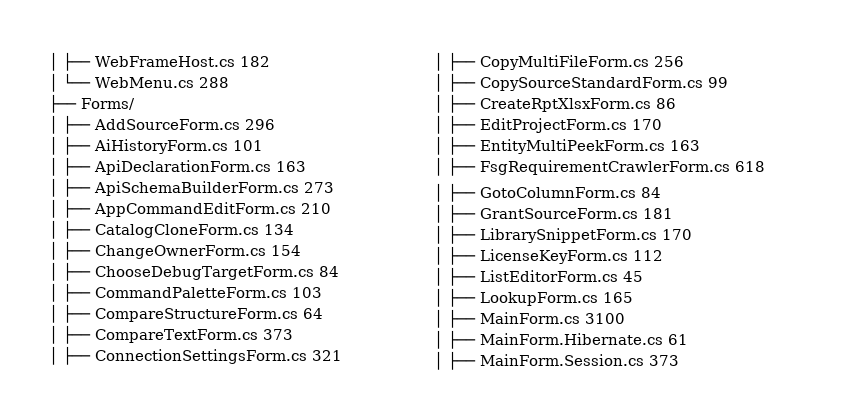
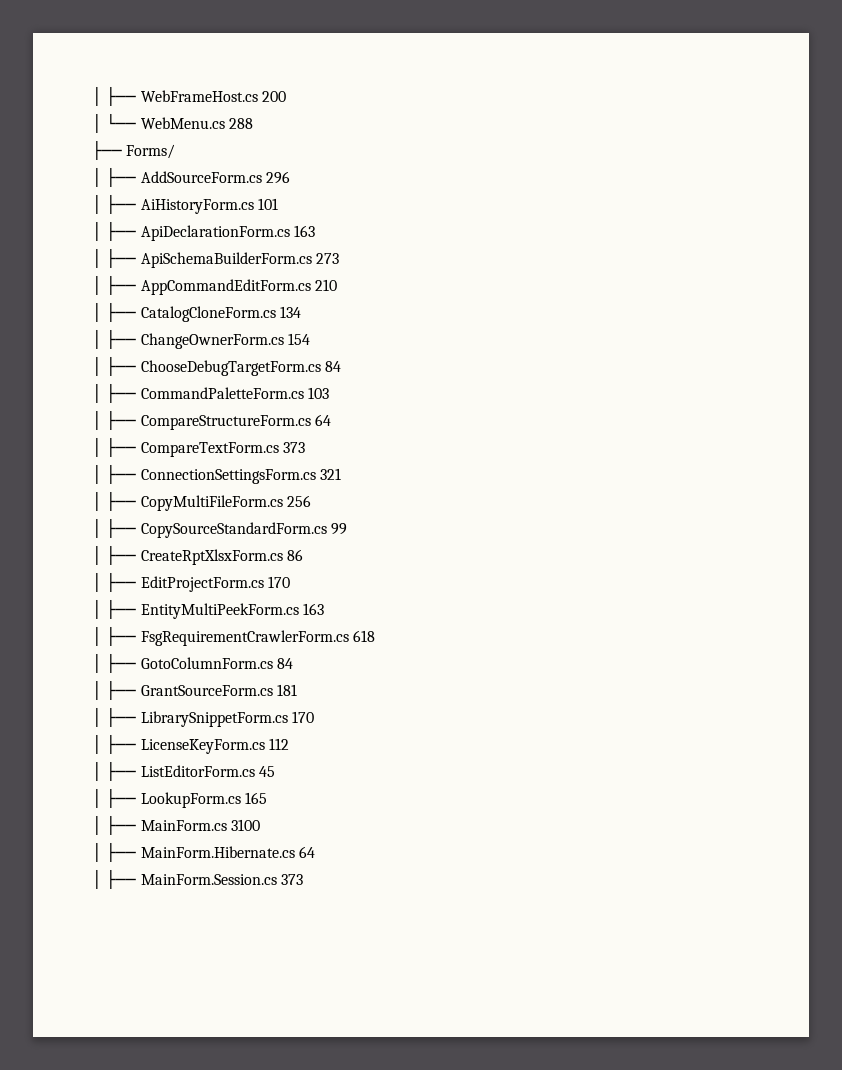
- │ ├── WebFrameHost.cs 182
+ │ ├── WebFrameHost.cs 200
- │ ├── MainForm.Hibernate.cs 61
+ │ ├── MainForm.Hibernate.cs 64

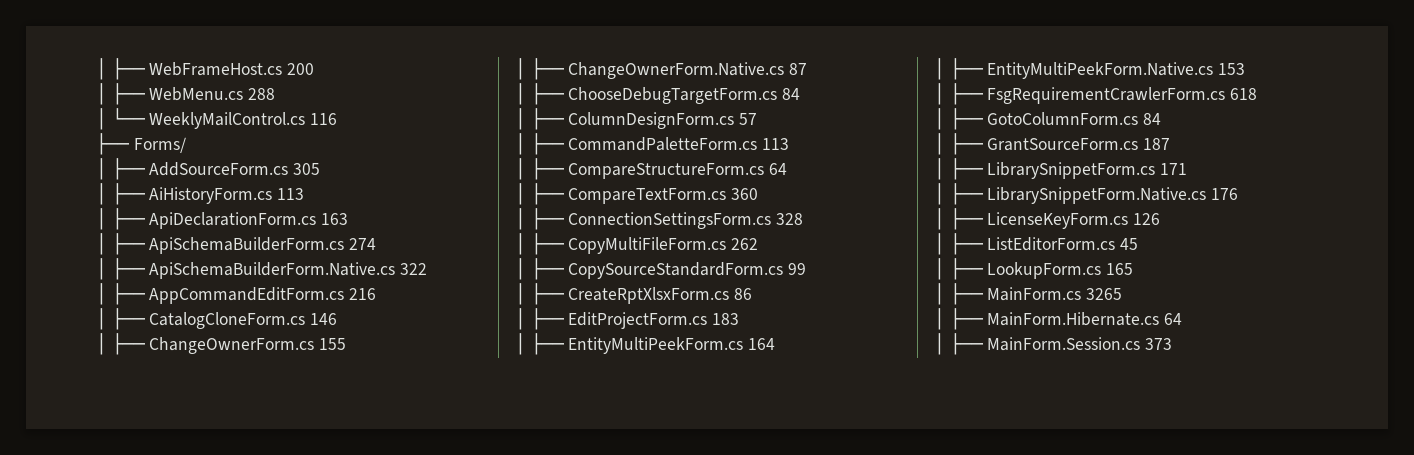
- │ └── WebMenu.cs 288
+ │ ├── WebMenu.cs 288
+ │ └── WeeklyMailControl.cs 116
- │ ├── AddSourceForm.cs 296
+ │ ├── AddSourceForm.cs 305
- │ ├── AiHistoryForm.cs 101
+ │ ├── AiHistoryForm.cs 113
- │ ├── ApiSchemaBuilderForm.cs 273
+ │ ├── ApiSchemaBuilderForm.cs 274
+ │ ├── ApiSchemaBuilderForm.Native.cs 322
- │ ├── AppCommandEditForm.cs 210
+ │ ├── AppCommandEditForm.cs 216
- │ ├── CatalogCloneForm.cs 134
+ │ ├── CatalogCloneForm.cs 146
- │ ├── ChangeOwnerForm.cs 154
+ │ ├── ChangeOwnerForm.cs 155
+ │ ├── ChangeOwnerForm.Native.cs 87
+ │ ├── ColumnDesignForm.cs 57
- │ ├── CommandPaletteForm.cs 103
+ │ ├── CommandPaletteForm.cs 113
- │ ├── CompareTextForm.cs 373
+ │ ├── CompareTextForm.cs 360
- │ ├── ConnectionSettingsForm.cs 321
+ │ ├── ConnectionSettingsForm.cs 328
- │ ├── CopyMultiFileForm.cs 256
+ │ ├── CopyMultiFileForm.cs 262
- │ ├── EditProjectForm.cs 170
+ │ ├── EditProjectForm.cs 183
- │ ├── EntityMultiPeekForm.cs 163
+ │ ├── EntityMultiPeekForm.cs 164
+ │ ├── EntityMultiPeekForm.Native.cs 153
- │ ├── GrantSourceForm.cs 181
+ │ ├── GrantSourceForm.cs 187
- │ ├── LibrarySnippetForm.cs 170
+ │ ├── LibrarySnippetForm.cs 171
+ │ ├── LibrarySnippetForm.Native.cs 176
- │ ├── LicenseKeyForm.cs 112
+ │ ├── LicenseKeyForm.cs 126
- │ ├── MainForm.cs 3100
+ │ ├── MainForm.cs 3265

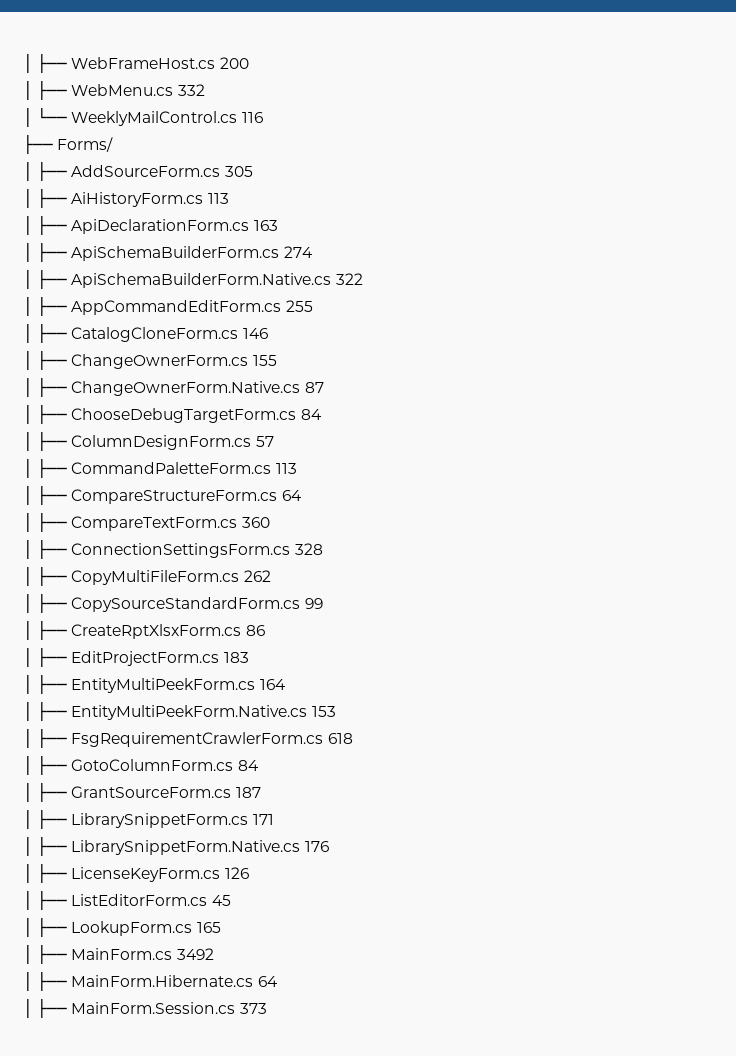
- │ ├── WebMenu.cs 288
+ │ ├── WebMenu.cs 332
- │ ├── AppCommandEditForm.cs 216
+ │ ├── AppCommandEditForm.cs 255
- │ ├── MainForm.cs 3265
+ │ ├── MainForm.cs 3492

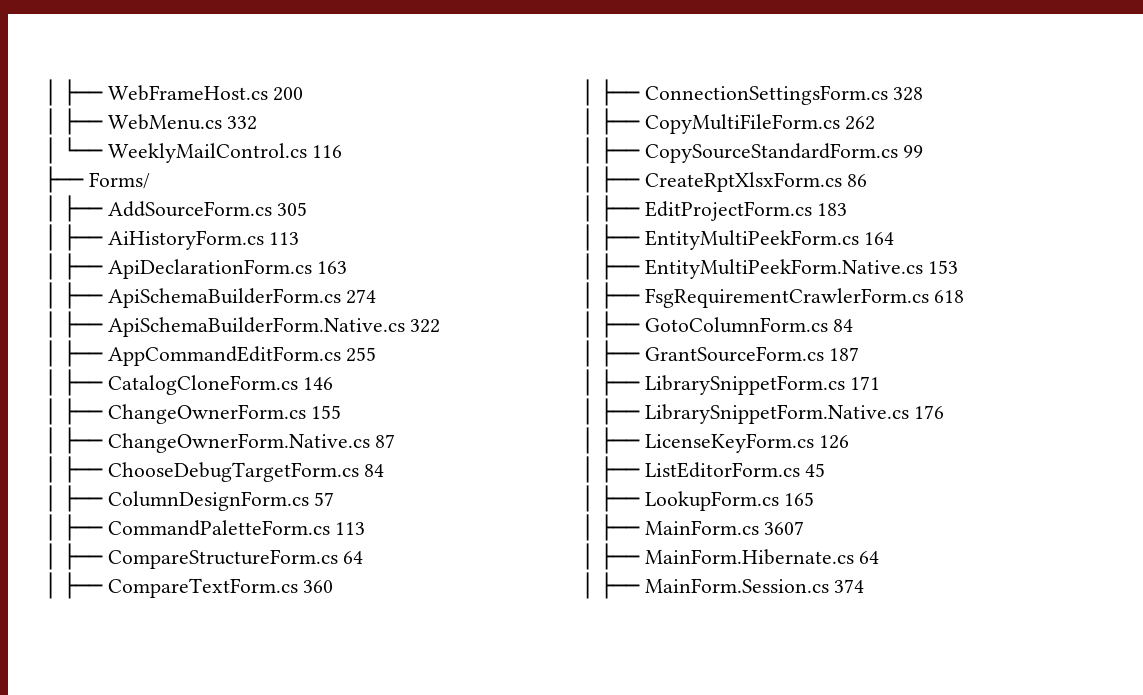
- │ ├── MainForm.cs 3492
+ │ ├── MainForm.cs 3607
- │ ├── MainForm.Session.cs 373
+ │ ├── MainForm.Session.cs 374

